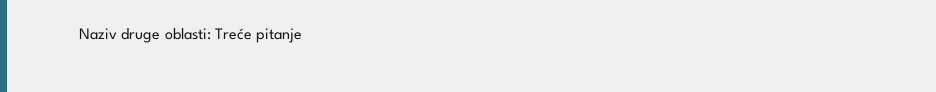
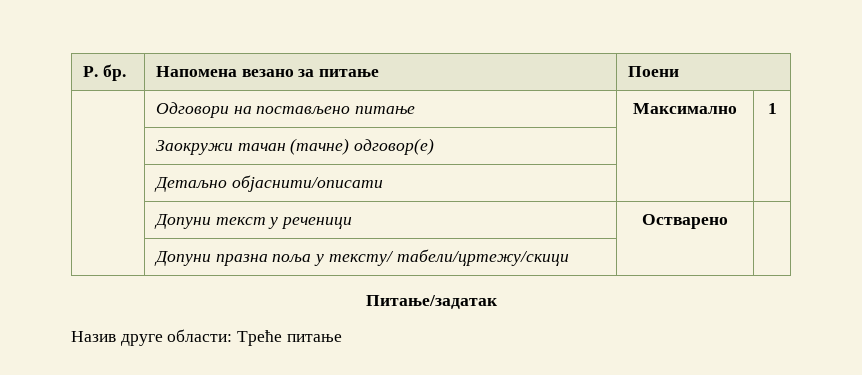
- Naziv druge oblasti: Treće pitanje
+ Р. бр. | Напомена везано за питање | Поени
+ | Одговори на постављено питање | Максимално | 1
+ | Заокружи тачан (тачне) одговор(е) | |
+ | Детаљно објаснити/описати | |
+ | Допуни текст у реченици | Остварено |
+ | Допуни празна поља у тексту/ табели/цртежу/скици | |
+ Питање/задатак
+ Назив друге области: Треће питање

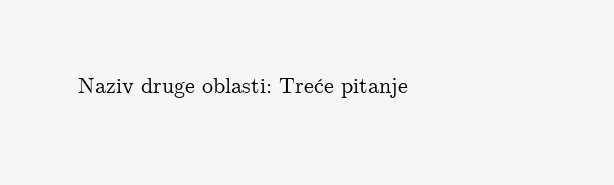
- Р. бр. | Напомена везано за питање | Поени
- | Одговори на постављено питање | Максимално | 1
- | Заокружи тачан (тачне) одговор(е) | |
- | Детаљно објаснити/описати | |
- | Допуни текст у реченици | Остварено |
- | Допуни празна поља у тексту/ табели/цртежу/скици | |
- Питање/задатак
- Назив друге области: Треће питање
+ Naziv druge oblasti: Treće pitanje

